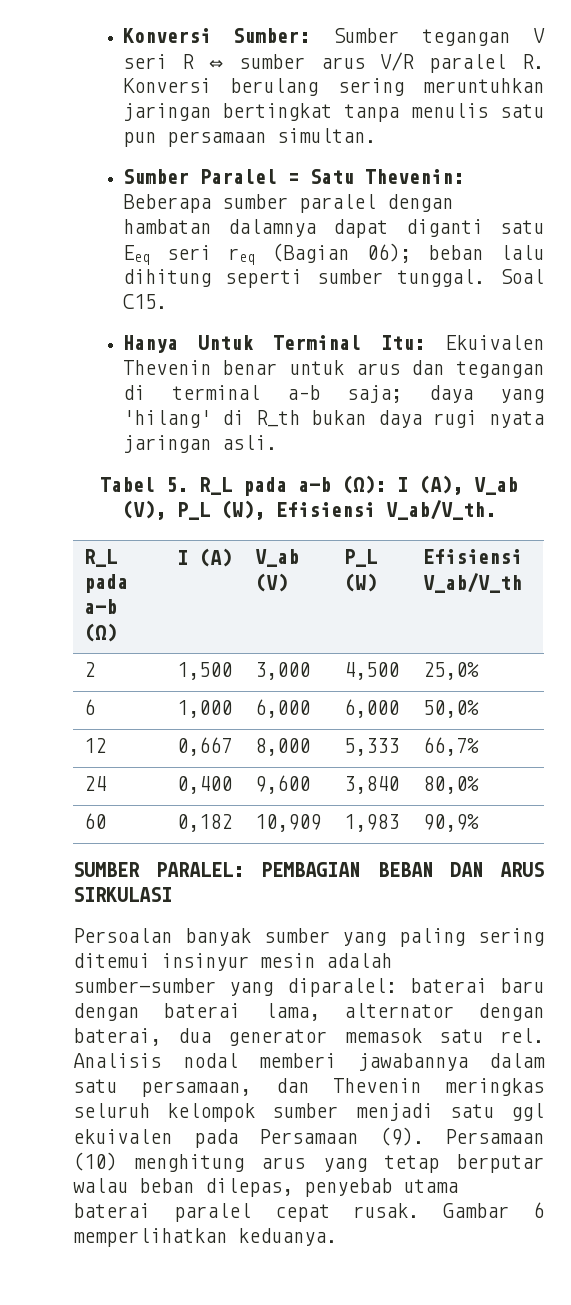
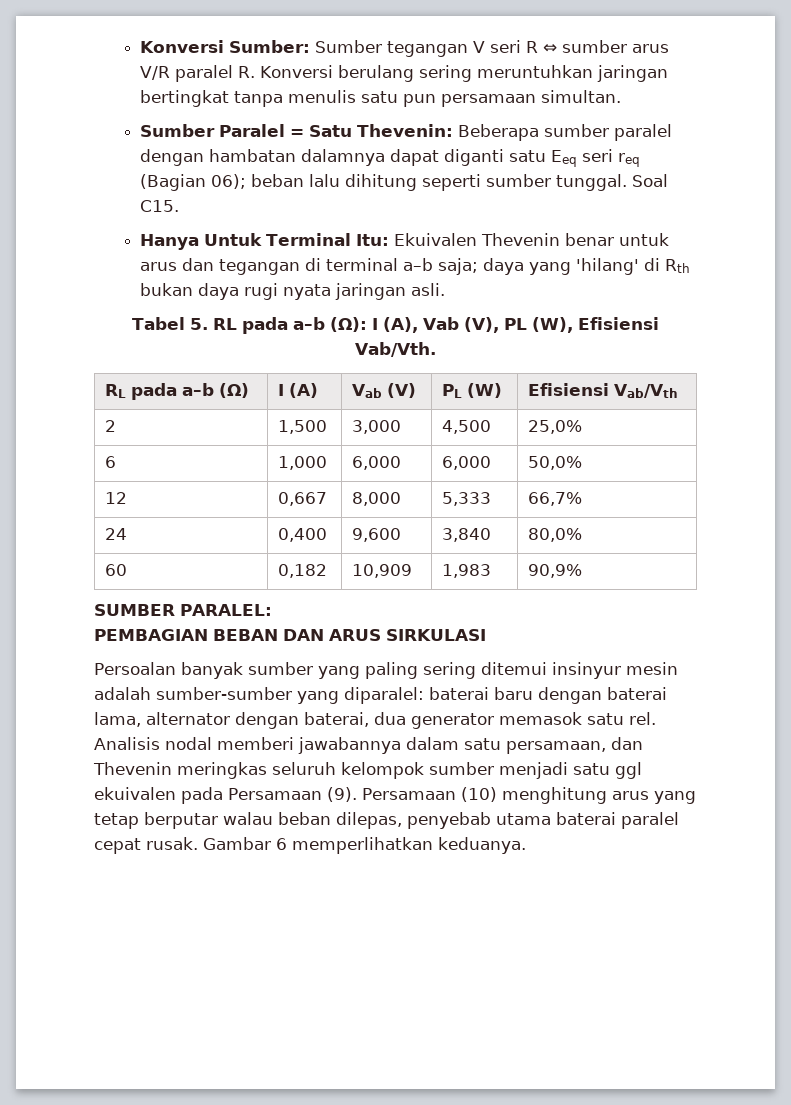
- Hanya Untuk Terminal Itu: Ekuivalen Thevenin benar untuk arus dan tegangan di terminal a–b saja; daya yang 'hilang' di R_th bukan daya rugi nyata jaringan asli.
+ Hanya Untuk Terminal Itu: Ekuivalen Thevenin benar untuk arus dan tegangan di terminal a–b saja; daya yang 'hilang' di Rth bukan daya rugi nyata jaringan asli.
- Tabel 5. R_L pada a–b (Ω): I (A), V_ab (V), P_L (W), Efisiensi V_ab/V_th.
- R_L pada a–b (Ω) | I (A) | V_ab (V) | P_L (W) | Efisiensi V_ab/V_th
+ Tabel 5. RL pada a–b (Ω): I (A), Vab (V), PL (W), Efisiensi Vab/Vth.
+ RL pada a–b (Ω) | I (A) | Vab (V) | PL (W) | Efisiensi Vab/Vth
- SUMBER PARALEL: PEMBAGIAN BEBAN DAN ARUS SIRKULASI
+ SUMBER PARALEL:
+ PEMBAGIAN BEBAN DAN ARUS SIRKULASI

